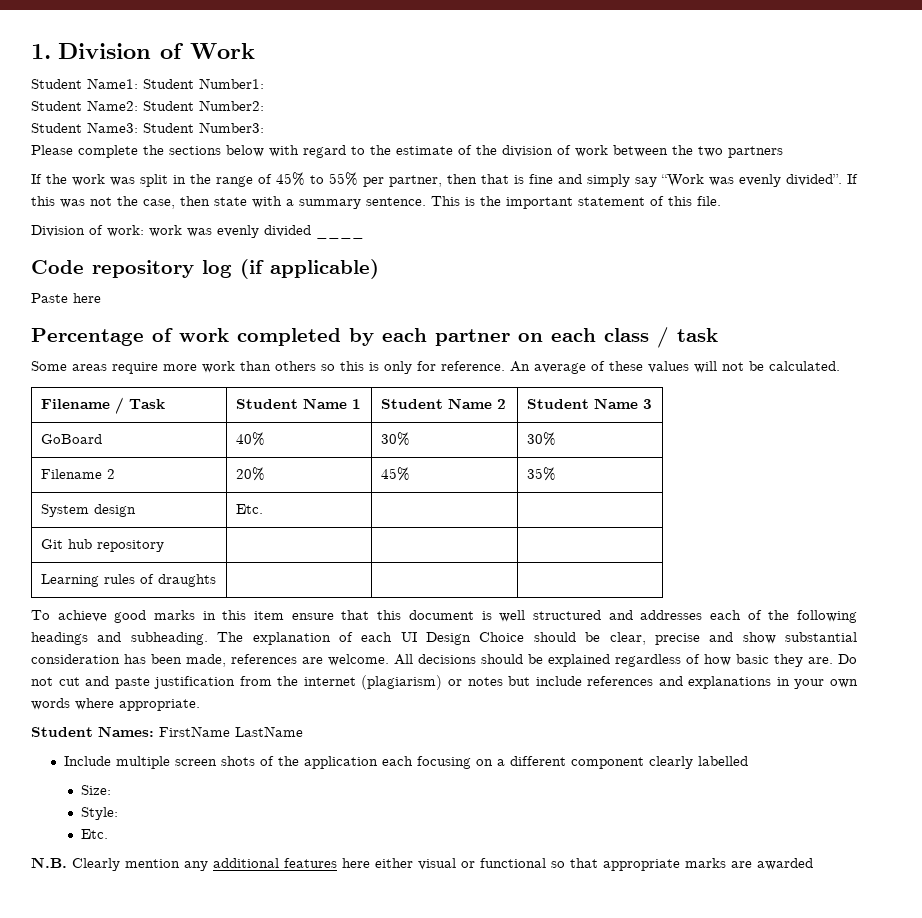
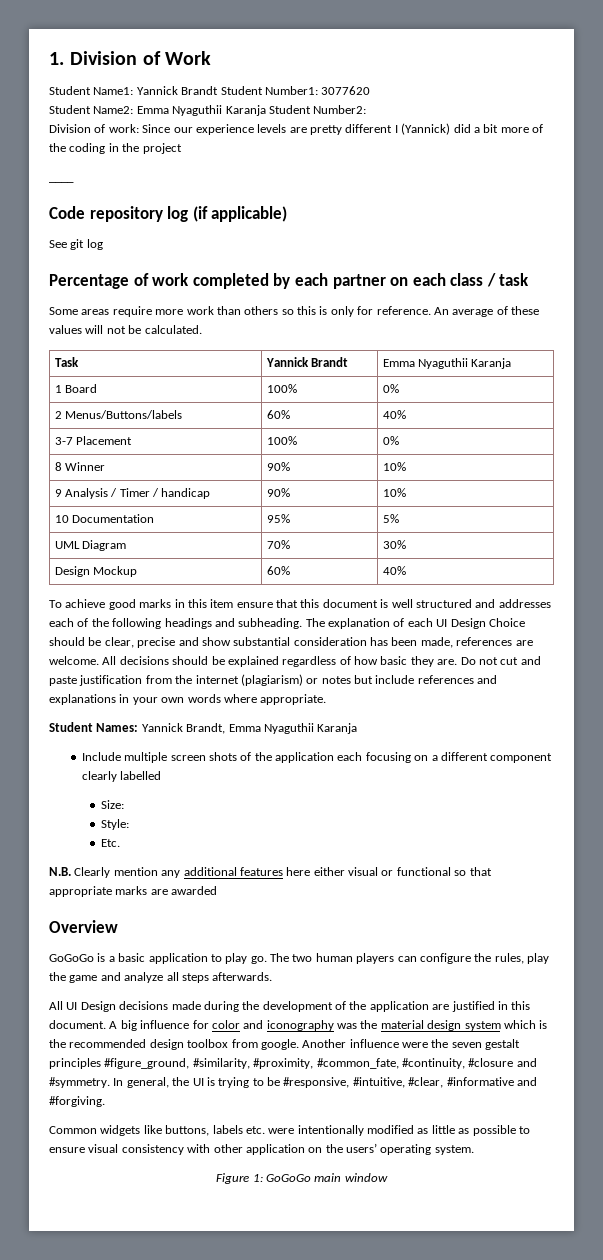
- Student Name1: Student Number1:
+ Student Name1: Yannick Brandt Student Number1: 3077620
- Student Name2: Student Number2:
+ Student Name2: Emma Nyaguthii Karanja Student Number2:
- Student Name3: Student Number3:
- Please complete the sections below with regard to the estimate of the division of work between the two partners
- If the work was split in the range of 45% to 55% per partner, then that is fine and simply say “Work was evenly divided”. If this was not the case, then state with a summary sentence. This is the important statement of this file.
- Division of work: work was evenly divided ____
+ Division of work: Since our experience levels are pretty different I (Yannick) did a bit more of the coding in the project
+ ____
- Paste here
+ See git log
- Filename / Task | Student Name 1 | Student Name 2 | Student Name 3
- GoBoard | 40% | 30% | 30%
- Filename 2 | 20% | 45% | 35%
- System design | Etc. | |
- Git hub repository | | |
- Learning rules of draughts | | |
+ Task | Yannick Brandt | Emma Nyaguthii Karanja
+ 1 Board | 100% | 0%
+ 2 Menus/Buttons/labels | 60% | 40%
+ 3-7 Placement | 100% | 0%
+ 8 Winner | 90% | 10%
+ 9 Analysis / Timer / handicap | 90% | 10%
+ 10 Documentation | 95% | 5%
+ UML Diagram | 70% | 30%
+ Design Mockup | 60% | 40%
- Student Names: FirstName LastName
+ Student Names: Yannick Brandt, Emma Nyaguthii Karanja
+ Overview
+ GoGoGo is a basic application to play go. The two human players can configure the rules, play the game and analyze all steps afterwards.
+ All UI Design decisions made during the development of the application are justified in this document. A big influence for color and iconography was the material design system which is the recommended design toolbox from google. Another influence were the seven gestalt principles #figure_ground, #similarity, #proximity, #common_fate, #continuity, #closure and #symmetry. In general, the UI is trying to be #responsive, #intuitive, #clear, #informative and #forgiving.
+ Common widgets like buttons, labels etc. were intentionally modified as little as possible to ensure visual consistency with other application on the users’ operating system.
+ Figure 1: GoGoGo main window

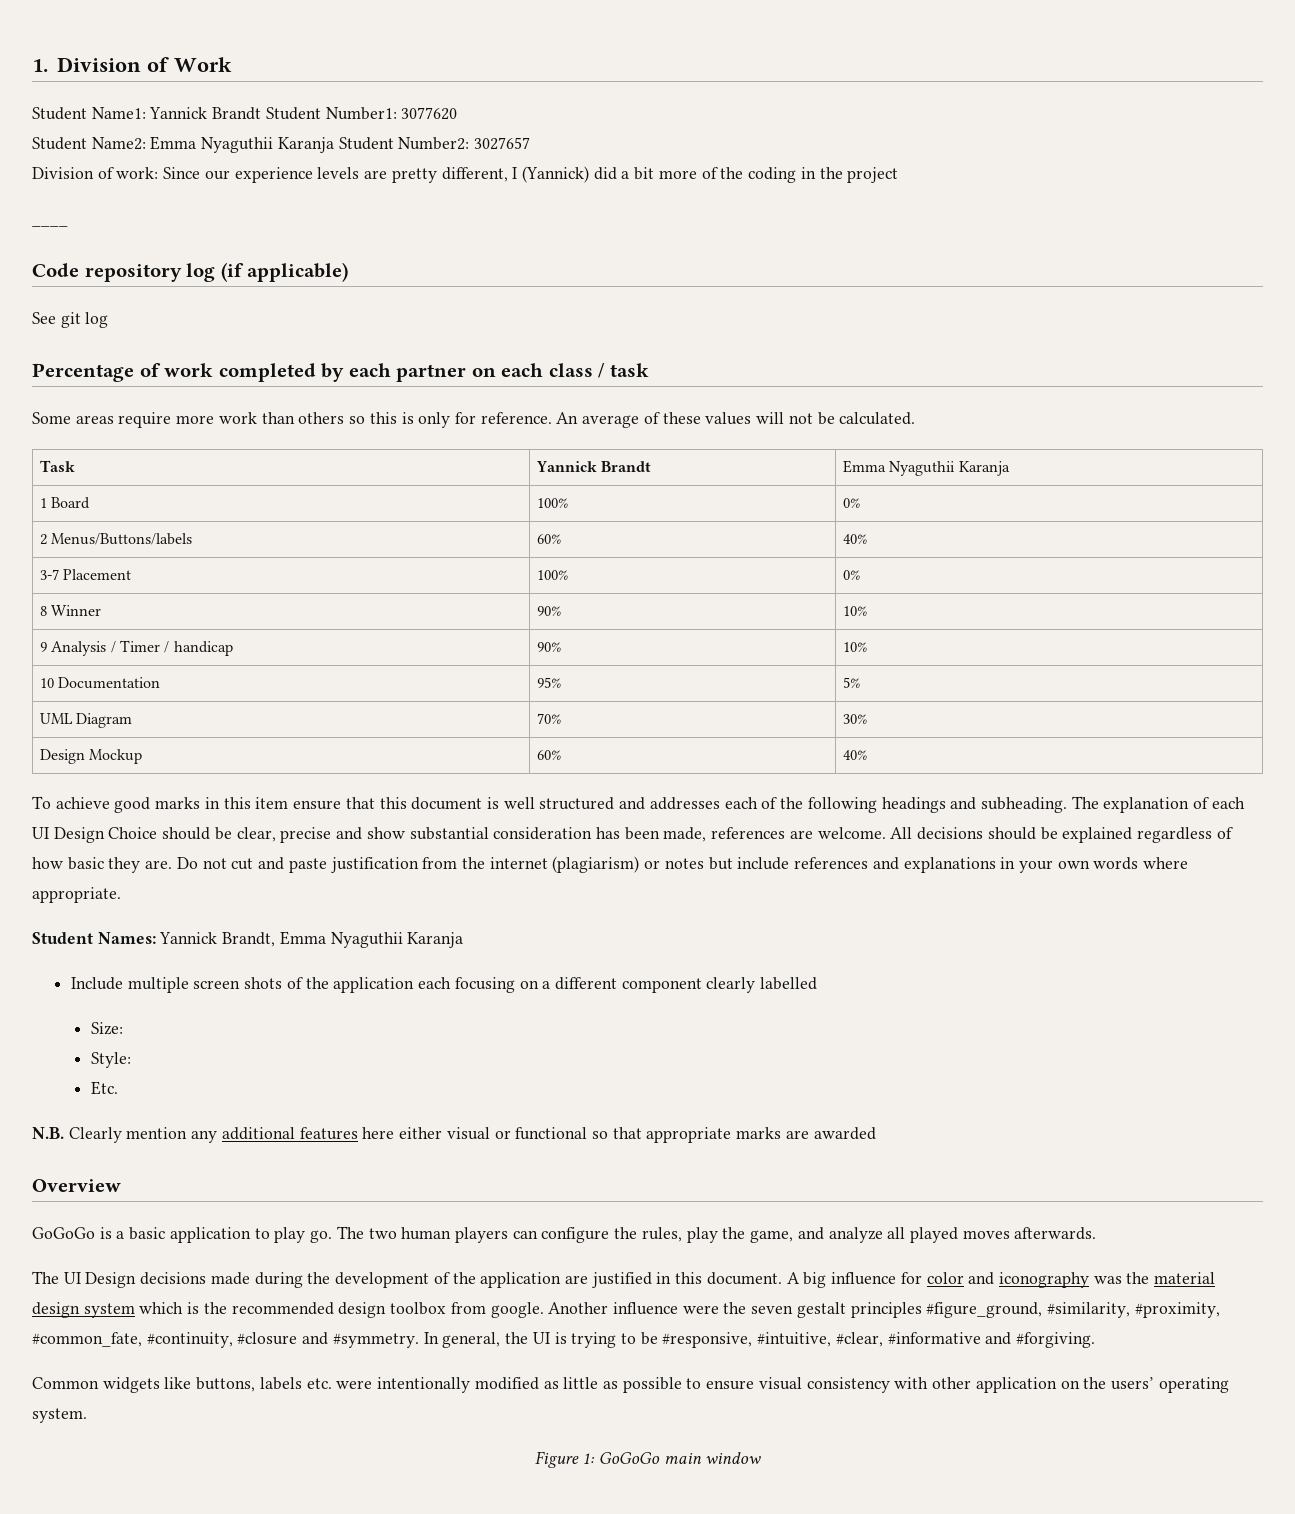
- Student Name2: Emma Nyaguthii Karanja Student Number2:
+ Student Name2: Emma Nyaguthii Karanja Student Number2: 3027657
- Division of work: Since our experience levels are pretty different I (Yannick) did a bit more of the coding in the project
+ Division of work: Since our experience levels are pretty different, I (Yannick) did a bit more of the coding in the project
- The two human players can configure the rules, play the game and analyze all steps afterwards.
+ The two human players can configure the rules, play the game, and analyze all played moves afterwards.
- All UI Design decisions made during the development of the application are justified in this document.
+ The UI Design decisions made during the development of the application are justified in this document.

